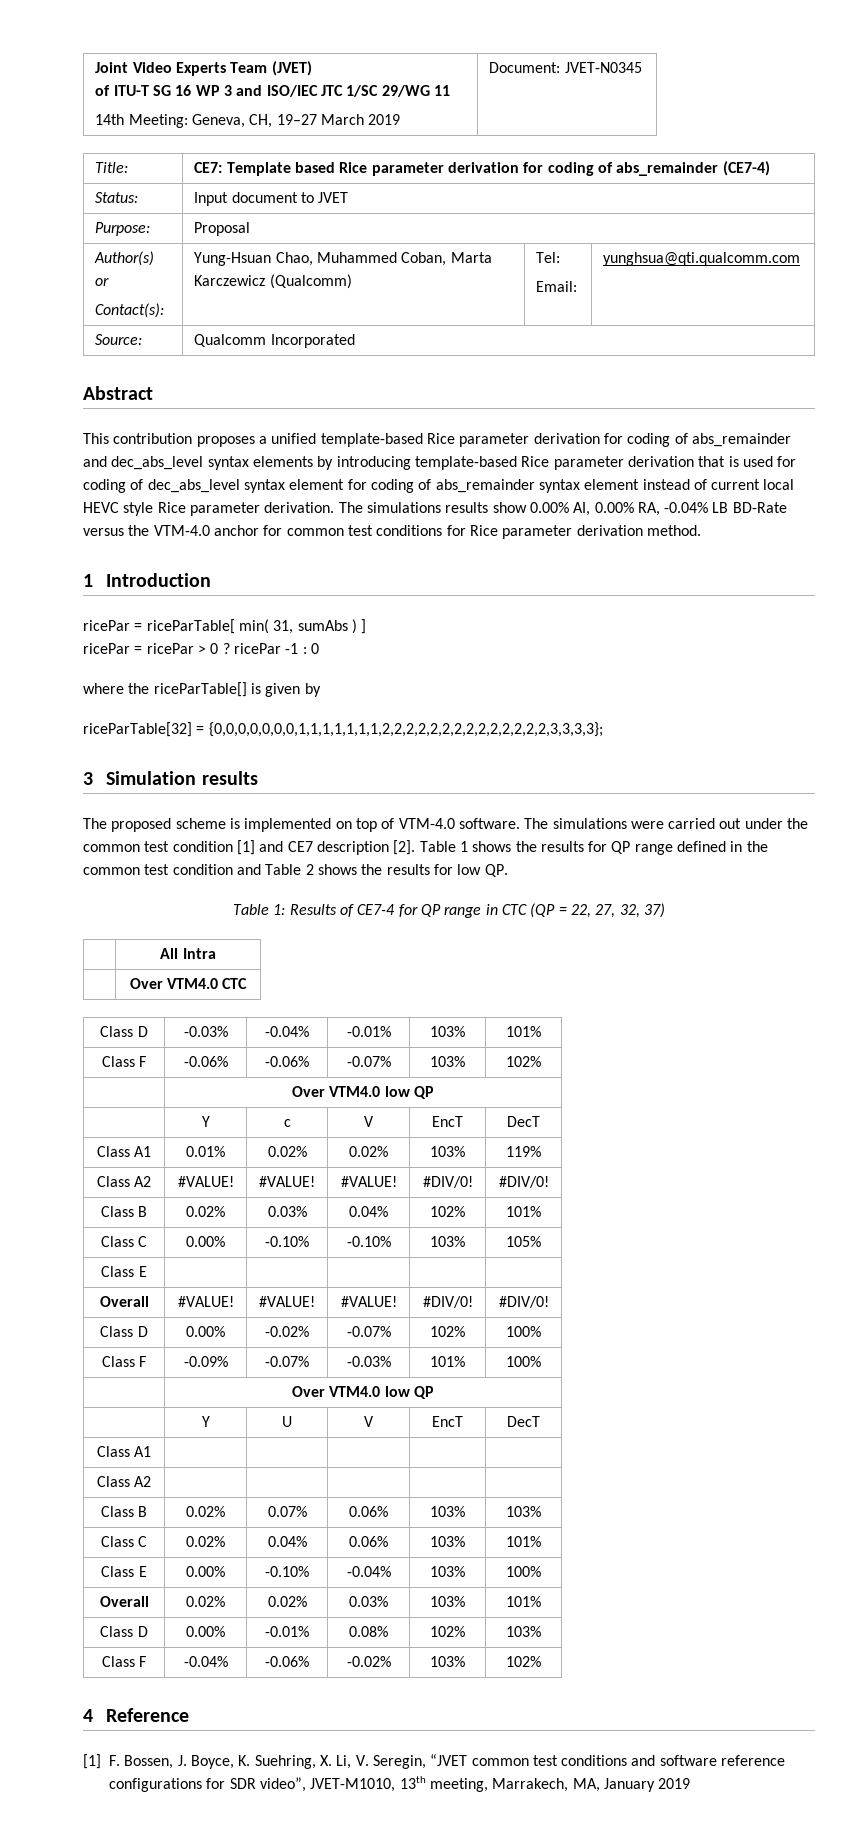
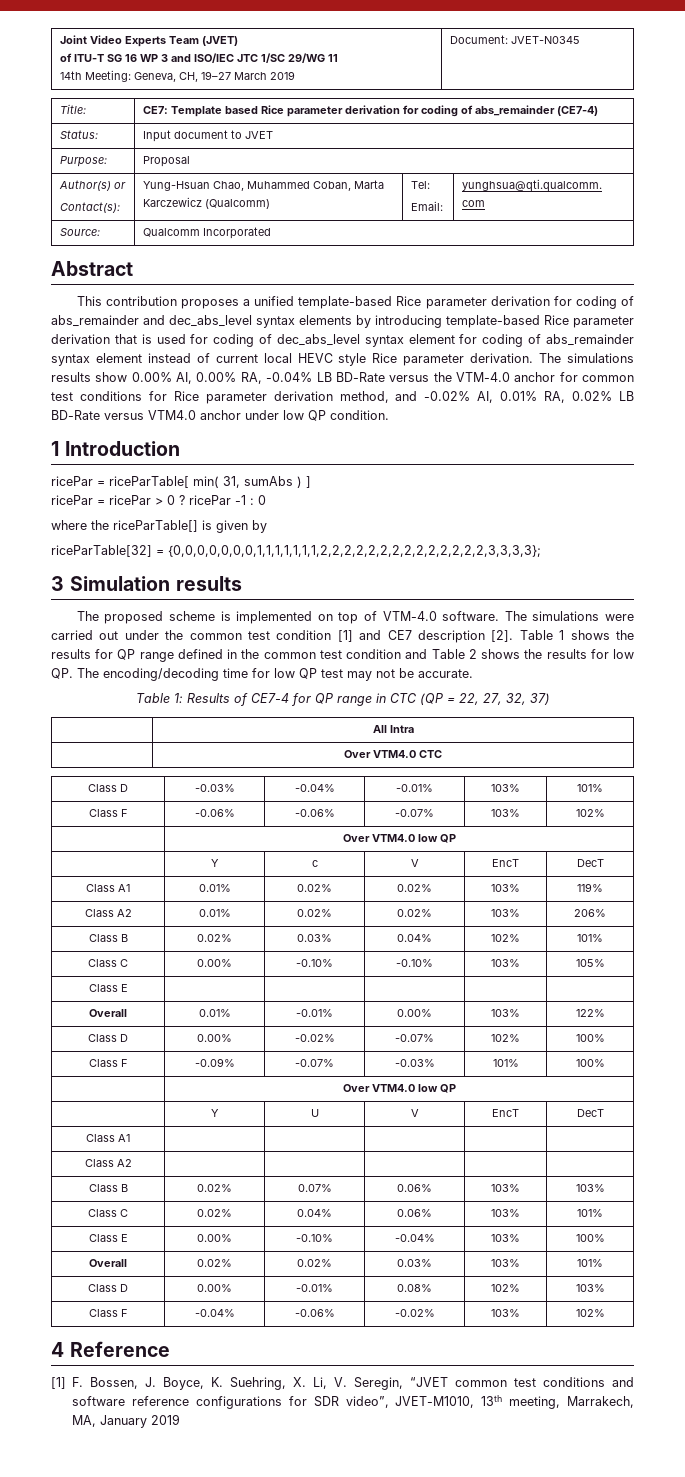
- The simulations results show 0.00% AI, 0.00% RA, -0.04% LB BD-Rate versus the VTM-4.0 anchor for common test conditions for Rice parameter derivation method.
+ The simulations results show 0.00% AI, 0.00% RA, -0.04% LB BD-Rate versus the VTM-4.0 anchor for common test conditions for Rice parameter derivation method, and -0.02% AI, 0.01% RA, 0.02% LB BD-Rate versus VTM4.0 anchor under low QP condition.
- Table 1 shows the results for QP range defined in the common test condition and Table 2 shows the results for low QP.
+ Table 1 shows the results for QP range defined in the common test condition and Table 2 shows the results for low QP. The encoding/decoding time for low QP test may not be accurate.
- Class A2 | #VALUE! | #VALUE! | #VALUE! | #DIV/0! | #DIV/0!
+ Class A2 | 0.01% | 0.02% | 0.02% | 103% | 206%
- Overall | #VALUE! | #VALUE! | #VALUE! | #DIV/0! | #DIV/0!
+ Overall | 0.01% | -0.01% | 0.00% | 103% | 122%

